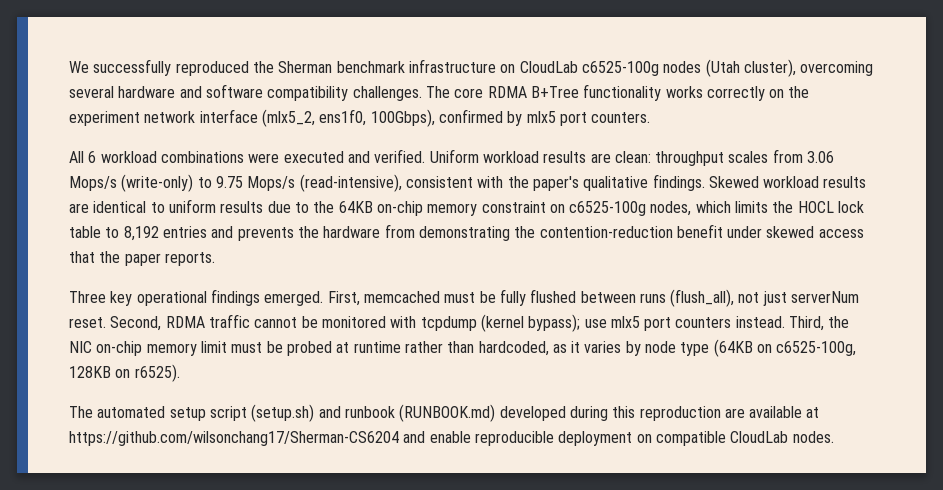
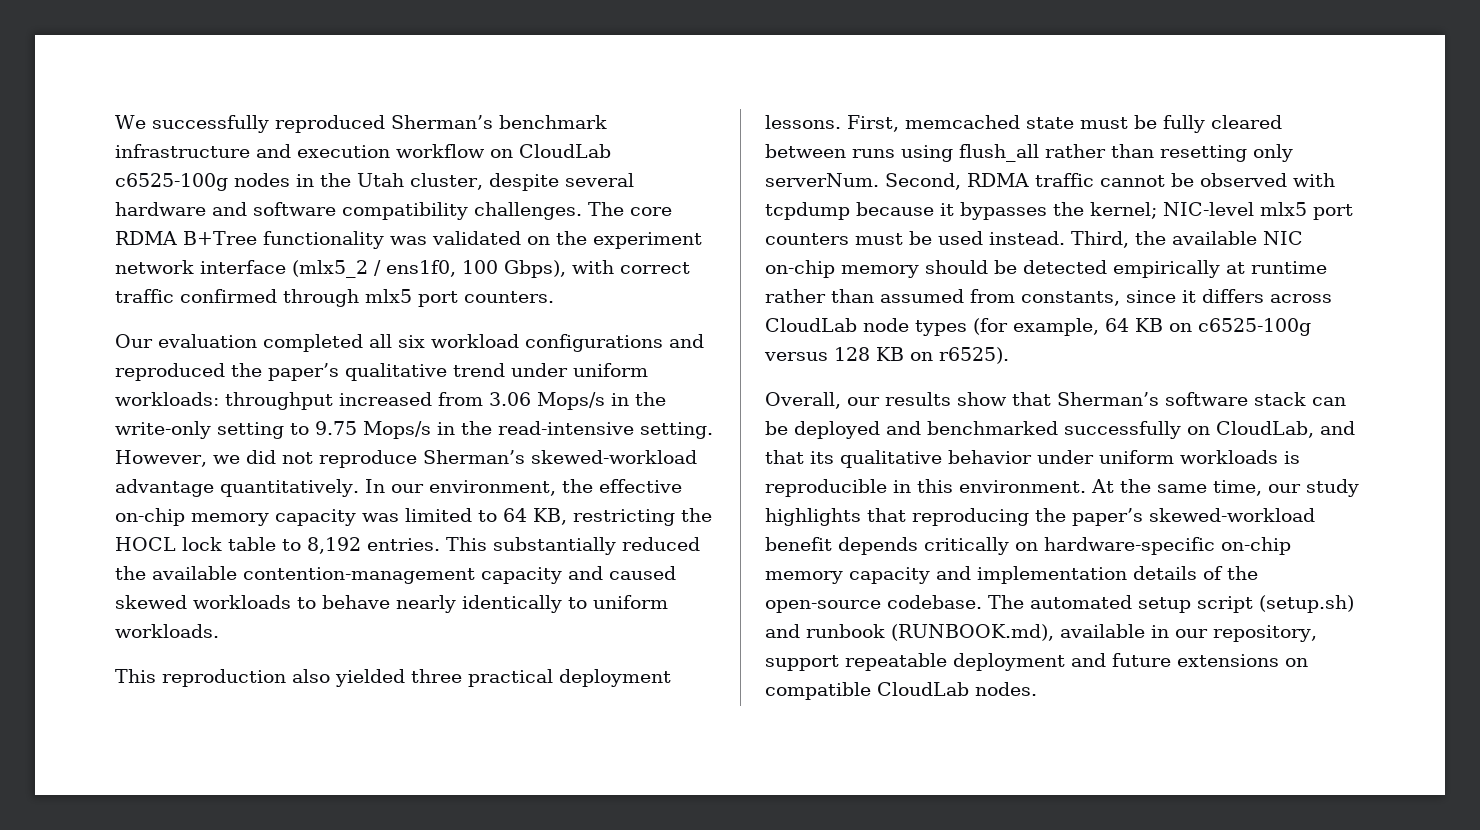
- We successfully reproduced the Sherman benchmark infrastructure on CloudLab c6525-100g nodes (Utah cluster), overcoming several hardware and software compatibility challenges.
+ We successfully reproduced Sherman’s benchmark infrastructure and execution workflow on CloudLab c6525-100g nodes in the Utah cluster, despite several hardware and software compatibility challenges.
- The core RDMA B+Tree functionality works correctly on the experiment network interface (mlx5_2, ens1f0, 100Gbps), confirmed by mlx5 port counters.
- All 6 workload combinations were executed and verified. Uniform workload results are clean: throughput scales from 3.06 Mops/s (write-only) to 9.75 Mops/s (read-intensive), consistent with the paper's qualitative findings. Skewed workload results are identical to uniform results due to the 64KB on-chip memory constraint on c6525-100g nodes, which limits the HOCL lock table to 8,192 entries and prevents the hardware from demonstrating the contention-reduction benefit under skewed access that the paper reports.
- Three key operational findings emerged.
+ The core RDMA B+Tree functionality was validated on the experiment network interface (mlx5_2 / ens1f0, 100 Gbps), with correct traffic confirmed through mlx5 port counters.
+ Our evaluation completed all six workload configurations and reproduced the paper’s qualitative trend under uniform workloads: throughput increased from 3.06 Mops/s in the write-only setting to 9.75 Mops/s in the read-intensive setting. However, we did not reproduce Sherman’s skewed-workload advantage quantitatively. In our environment, the effective on-chip memory capacity was limited to 64 KB, restricting the HOCL lock table to 8,192 entries. This substantially reduced the available contention-management capacity and caused skewed workloads to behave nearly identically to uniform workloads.
+ This reproduction also yielded three practical deployment lessons.
- First, memcached must be fully flushed between runs (flush_all), not just serverNum reset.
+ First, memcached state must be fully cleared between runs using flush_all rather than resetting only serverNum.
- Second, RDMA traffic cannot be monitored with tcpdump (kernel bypass); use mlx5 port counters instead.
+ Second, RDMA traffic cannot be observed with tcpdump because it bypasses the kernel; NIC-level mlx5 port counters must be used instead.
- Third, the NIC on-chip memory limit must be probed at runtime rather than hardcoded, as it varies by node type (64KB on c6525-100g, 128KB on r6525).
- The automated setup script (setup.sh) and runbook (RUNBOOK.md) developed during this reproduction are available at https://github.com/wilsonchang17/Sherman-CS6204 and enable reproducible deployment on compatible CloudLab nodes.
+ Third, the available NIC on-chip memory should be detected empirically at runtime rather than assumed from constants, since it differs across CloudLab node types (for example, 64 KB on c6525-100g versus 128 KB on r6525).
+ Overall, our results show that Sherman’s software stack can be deployed and benchmarked successfully on CloudLab, and that its qualitative behavior under uniform workloads is reproducible in this environment. At the same time, our study highlights that reproducing the paper’s skewed-workload benefit depends critically on hardware-specific on-chip memory capacity and implementation details of the open-source codebase. The automated setup script (setup.sh) and runbook (RUNBOOK.md), available in our repository, support repeatable deployment and future extensions on compatible CloudLab nodes.

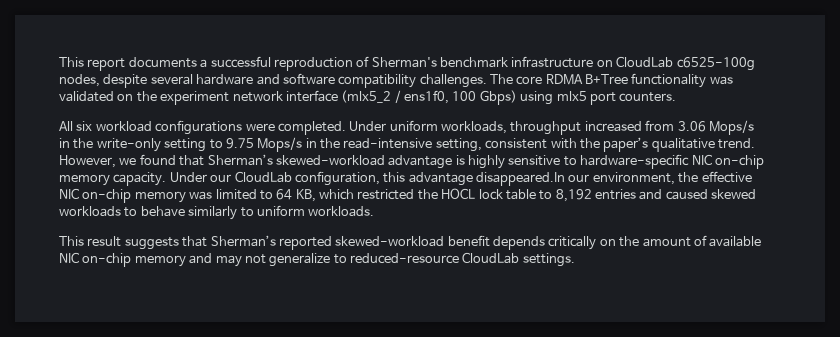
- We successfully reproduced Sherman’s benchmark infrastructure and execution workflow on CloudLab c6525-100g nodes in the Utah cluster, despite several hardware and software compatibility challenges.
+ This report documents a successful reproduction of Sherman's benchmark infrastructure on CloudLab c6525-100g nodes, despite several hardware and software compatibility challenges.
- The core RDMA B+Tree functionality was validated on the experiment network interface (mlx5_2 / ens1f0, 100 Gbps), with correct traffic confirmed through mlx5 port counters.
- Our evaluation completed all six workload configurations and reproduced the paper’s qualitative trend under uniform workloads: throughput increased from 3.06 Mops/s in the write-only setting to 9.75 Mops/s in the read-intensive setting. However, we did not reproduce Sherman’s skewed-workload advantage quantitatively. In our environment, the effective on-chip memory capacity was limited to 64 KB, restricting the HOCL lock table to 8,192 entries. This substantially reduced the available contention-management capacity and caused skewed workloads to behave nearly identically to uniform workloads.
+ The core RDMA B+Tree functionality was validated on the experiment network interface (mlx5_2 / ens1f0, 100 Gbps) using mlx5 port counters.
+ All six workload configurations were completed. Under uniform workloads, throughput increased from 3.06 Mops/s in the write-only setting to 9.75 Mops/s in the read-intensive setting, consistent with the paper’s qualitative trend. However, we found that Sherman’s skewed-workload advantage is highly sensitive to hardware-specific NIC on-chip memory capacity. Under our CloudLab configuration, this advantage disappeared.In our environment, the effective NIC on-chip memory was limited to 64 KB, which restricted the HOCL lock table to 8,192 entries and caused skewed workloads to behave similarly to uniform workloads.
- This reproduction also yielded three practical deployment lessons. First, memcached state must be fully cleared between runs using flush_all rather than resetting only serverNum. Second, RDMA traffic cannot be observed with tcpdump because it bypasses the kernel; NIC-level mlx5 port counters must be used instead. Third, the available NIC on-chip memory should be detected empirically at runtime rather than assumed from constants, since it differs across CloudLab node types (for example, 64 KB on c6525-100g versus 128 KB on r6525).
- Overall, our results show that Sherman’s software stack can be deployed and benchmarked successfully on CloudLab, and that its qualitative behavior under uniform workloads is reproducible in this environment. At the same time, our study highlights that reproducing the paper’s skewed-workload benefit depends critically on hardware-specific on-chip memory capacity and implementation details of the open-source codebase. The automated setup script (setup.sh) and runbook (RUNBOOK.md), available in our repository, support repeatable deployment and future extensions on compatible CloudLab nodes.
+ This result suggests that Sherman’s reported skewed-workload benefit depends critically on the amount of available NIC on-chip memory and may not generalize to reduced-resource CloudLab settings.

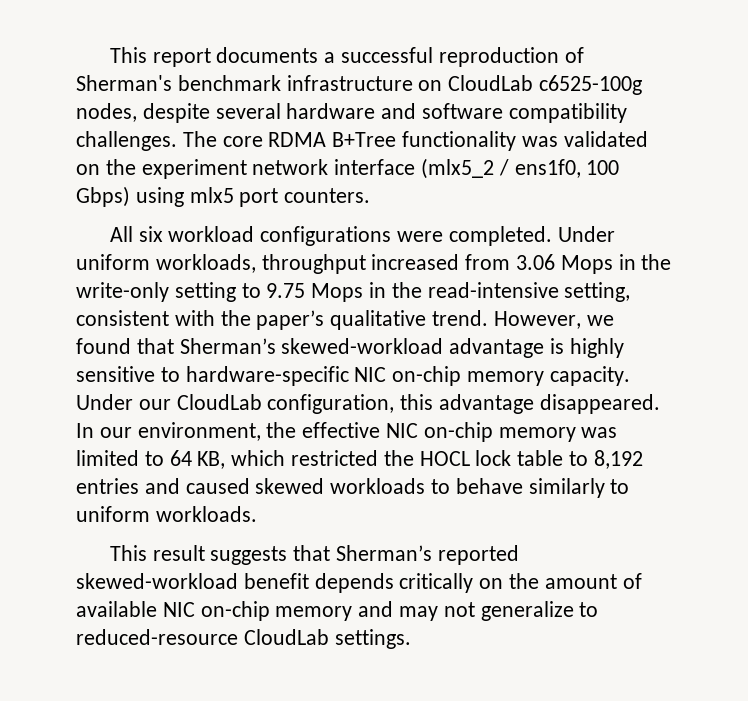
- Under uniform workloads, throughput increased from 3.06 Mops/s in the write-only setting to 9.75 Mops/s in the read-intensive setting, consistent with the paper’s qualitative trend.
+ Under uniform workloads, throughput increased from 3.06 Mops in the write-only setting to 9.75 Mops in the read-intensive setting, consistent with the paper’s qualitative trend.
- Under our CloudLab configuration, this advantage disappeared.In our environment, the effective NIC on-chip memory was limited to 64 KB, which restricted the HOCL lock table to 8,192 entries and caused skewed workloads to behave similarly to uniform workloads.
+ Under our CloudLab configuration, this advantage disappeared. In our environment, the effective NIC on-chip memory was limited to 64 KB, which restricted the HOCL lock table to 8,192 entries and caused skewed workloads to behave similarly to uniform workloads.

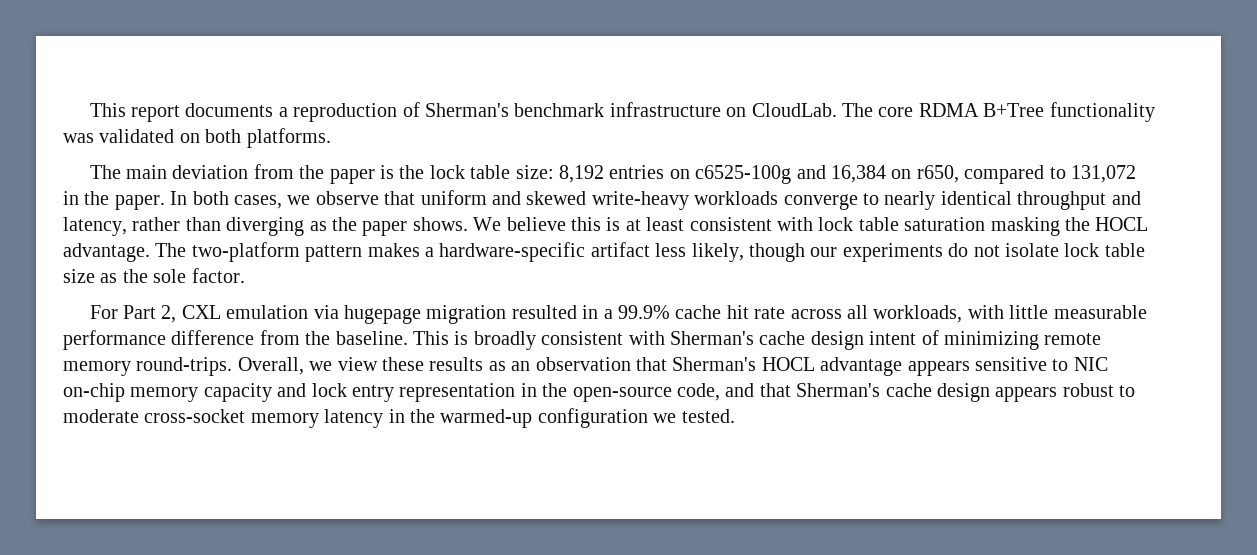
- This report documents a successful reproduction of Sherman's benchmark infrastructure on CloudLab c6525-100g nodes, despite several hardware and software compatibility challenges.
+ This report documents a reproduction of Sherman's benchmark infrastructure on CloudLab.
- The core RDMA B+Tree functionality was validated on the experiment network interface (mlx5_2 / ens1f0, 100 Gbps) using mlx5 port counters.
- All six workload configurations were completed. Under uniform workloads, throughput increased from 3.06 Mops in the write-only setting to 9.75 Mops in the read-intensive setting, consistent with the paper’s qualitative trend. However, we found that Sherman’s skewed-workload advantage is highly sensitive to hardware-specific NIC on-chip memory capacity. Under our CloudLab configuration, this advantage disappeared. In our environment, the effective NIC on-chip memory was limited to 64 KB, which restricted the HOCL lock table to 8,192 entries and caused skewed workloads to behave similarly to uniform workloads.
- This result suggests that Sherman’s reported skewed-workload benefit depends critically on the amount of available NIC on-chip memory and may not generalize to reduced-resource CloudLab settings.
+ The core RDMA B+Tree functionality was validated on both platforms.
+ The main deviation from the paper is the lock table size: 8,192 entries on c6525-100g and 16,384 on r650, compared to 131,072 in the paper. In both cases, we observe that uniform and skewed write-heavy workloads converge to nearly identical throughput and latency, rather than diverging as the paper shows. We believe this is at least consistent with lock table saturation masking the HOCL advantage. The two-platform pattern makes a hardware-specific artifact less likely, though our experiments do not isolate lock table size as the sole factor.
+ For Part 2, CXL emulation via hugepage migration resulted in a 99.9% cache hit rate across all workloads, with little measurable performance difference from the baseline. This is broadly consistent with Sherman's cache design intent of minimizing remote memory round-trips. Overall, we view these results as an observation that Sherman's HOCL advantage appears sensitive to NIC on-chip memory capacity and lock entry representation in the open-source code, and that Sherman's cache design appears robust to moderate cross-socket memory latency in the warmed-up configuration we tested.

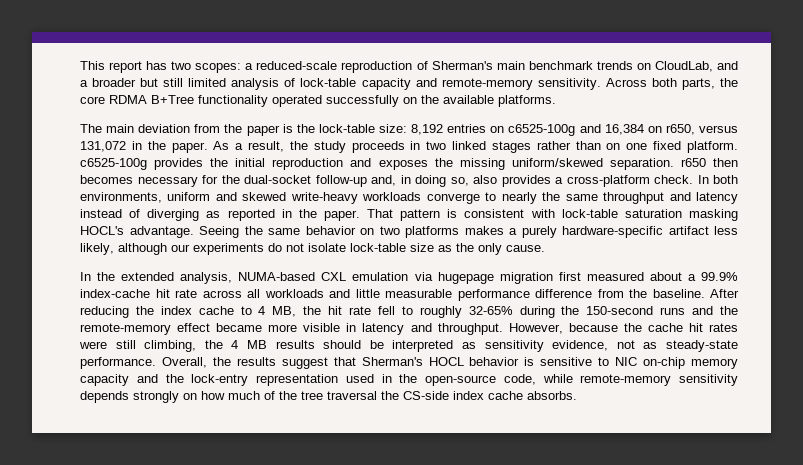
- This report documents a reproduction of Sherman's benchmark infrastructure on CloudLab. The core RDMA B+Tree functionality was validated on both platforms.
+ This report has two scopes: a reduced-scale reproduction of Sherman's main benchmark trends on CloudLab, and a broader but still limited analysis of lock-table capacity and remote-memory sensitivity. Across both parts, the core RDMA B+Tree functionality operated successfully on the available platforms.
- The main deviation from the paper is the lock table size: 8,192 entries on c6525-100g and 16,384 on r650, compared to 131,072 in the paper.
+ The main deviation from the paper is the lock-table size: 8,192 entries on c6525-100g and 16,384 on r650, versus 131,072 in the paper.
- In both cases, we observe that uniform and skewed write-heavy workloads converge to nearly identical throughput and latency, rather than diverging as the paper shows. We believe this is at least consistent with lock table saturation masking the HOCL advantage. The two-platform pattern makes a hardware-specific artifact less likely, though our experiments do not isolate lock table size as the sole factor.
- For Part 2, CXL emulation via hugepage migration resulted in a 99.9% cache hit rate across all workloads, with little measurable performance difference from the baseline.
+ As a result, the study proceeds in two linked stages rather than on one fixed platform. c6525-100g provides the initial reproduction and exposes the missing uniform/skewed separation. r650 then becomes necessary for the dual-socket follow-up and, in doing so, also provides a cross-platform check. In both environments, uniform and skewed write-heavy workloads converge to nearly the same throughput and latency instead of diverging as reported in the paper. That pattern is consistent with lock-table saturation masking HOCL's advantage. Seeing the same behavior on two platforms makes a purely hardware-specific artifact less likely, although our experiments do not isolate lock-table size as the only cause.
+ In the extended analysis, NUMA-based CXL emulation via hugepage migration first measured about a 99.9% index-cache hit rate across all workloads and little measurable performance difference from the baseline.
- This is broadly consistent with Sherman's cache design intent of minimizing remote memory round-trips. Overall, we view these results as an observation that Sherman's HOCL advantage appears sensitive to NIC on-chip memory capacity and lock entry representation in the open-source code, and that Sherman's cache design appears robust to moderate cross-socket memory latency in the warmed-up configuration we tested.
+ After reducing the index cache to 4 MB, the hit rate fell to roughly 32-65% during the 150-second runs and the remote-memory effect became more visible in latency and throughput. However, because the cache hit rates were still climbing, the 4 MB results should be interpreted as sensitivity evidence, not as steady-state performance. Overall, the results suggest that Sherman's HOCL behavior is sensitive to NIC on-chip memory capacity and the lock-entry representation used in the open-source code, while remote-memory sensitivity depends strongly on how much of the tree traversal the CS-side index cache absorbs.

